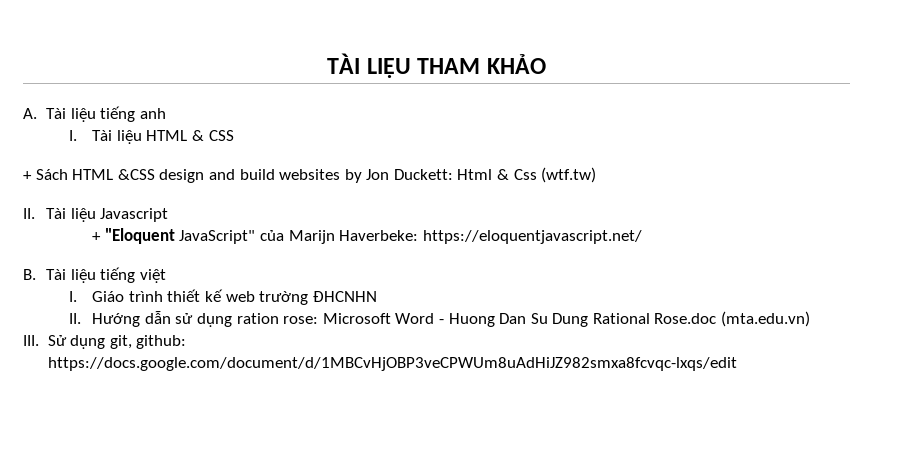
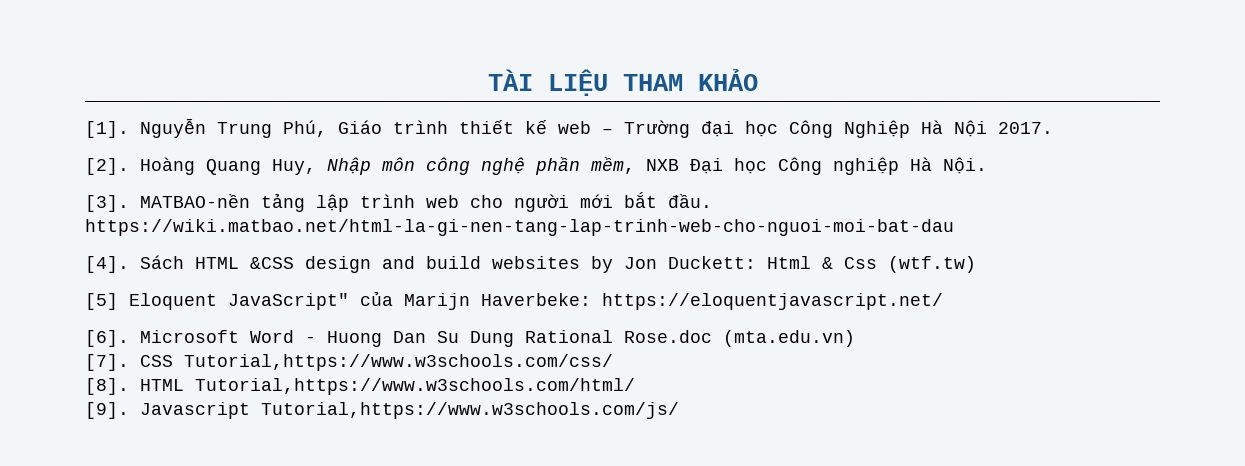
- A. Tài liệu tiếng anh
- I. Tài liệu HTML & CSS
- + Sách HTML &CSS design and build websites by Jon Duckett: Html & Css (wtf.tw)
+ [1]. Nguyễn Trung Phú, Giáo trình thiết kế web – Trường đại học Công Nghiệp Hà Nội 2017.
+ [2]. Hoàng Quang Huy, Nhập môn công nghệ phần mềm, NXB Đại học Công nghiệp Hà Nội.
+ [3]. MATBAO-nền tảng lập trình web cho người mới bắt đầu. https://wiki.matbao.net/html-la-gi-nen-tang-lap-trinh-web-cho-nguoi-moi-bat-dau
+ [4]. Sách HTML &CSS design and build websites by Jon Duckett: Html & Css (wtf.tw)
- II. Tài liệu Javascript
- + "Eloquent JavaScript" của Marijn Haverbeke: https://eloquentjavascript.net/
+ [5] Eloquent JavaScript" của Marijn Haverbeke: https://eloquentjavascript.net/
- B. Tài liệu tiếng việt
- I. Giáo trình thiết kế web trường ĐHCNHN
- II. Hướng dẫn sử dụng ration rose: Microsoft Word - Huong Dan Su Dung Rational Rose.doc (mta.edu.vn)
+ [6]. Microsoft Word - Huong Dan Su Dung Rational Rose.doc (mta.edu.vn)
- III. Sử dụng git, github: https://docs.google.com/document/d/1MBCvHjOBP3veCPWUm8uAdHiJZ982smxa8fcvqc-lxqs/edit
+ [7]. CSS Tutorial,https://www.w3schools.com/css/
+ [8]. HTML Tutorial,https://www.w3schools.com/html/
+ [9]. Javascript Tutorial,https://www.w3schools.com/js/

